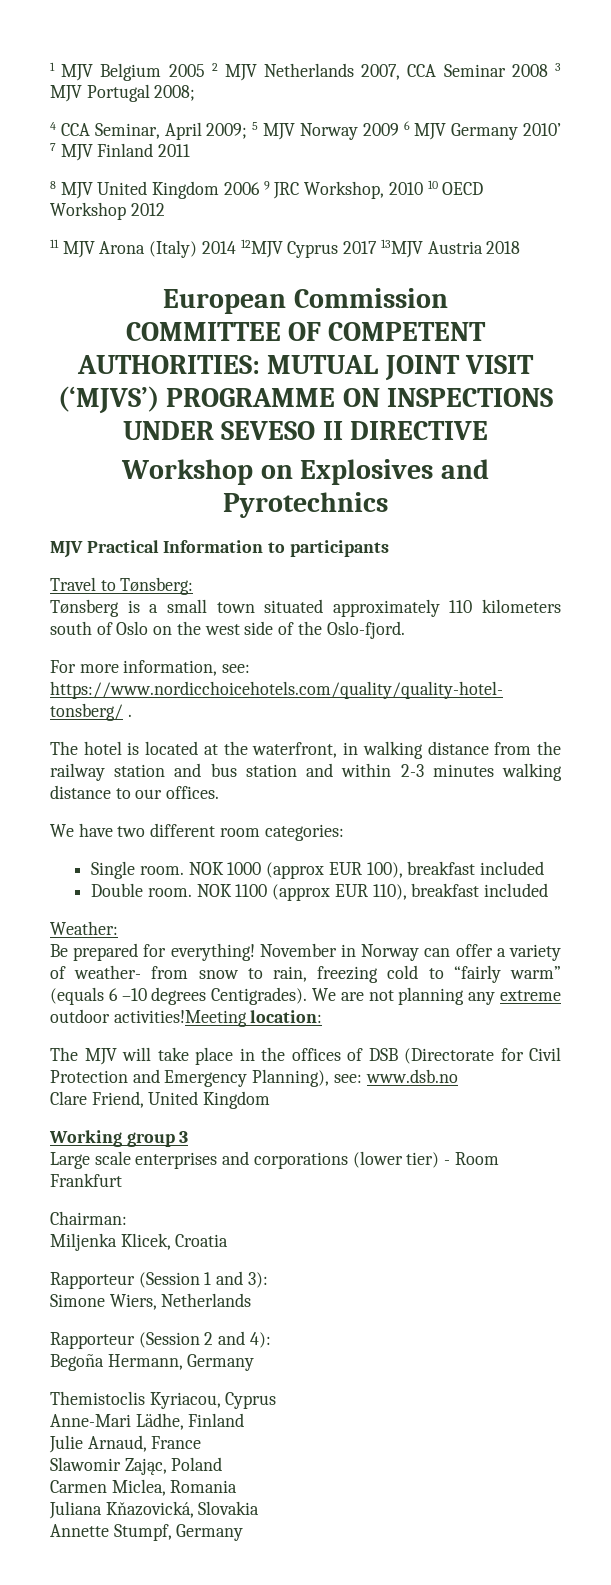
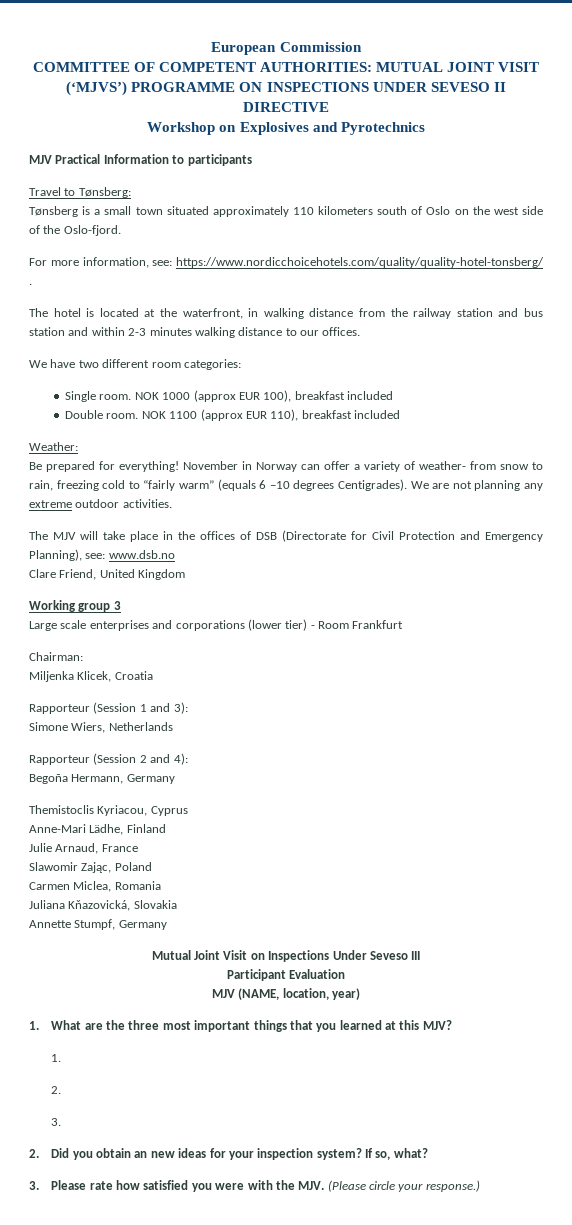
- 1 MJV Belgium 2005 2 MJV Netherlands 2007, CCA Seminar 2008 3 MJV Portugal 2008;
- 4 CCA Seminar, April 2009; 5 MJV Norway 2009 6 MJV Germany 2010’ 7 MJV Finland 2011
- 8 MJV United Kingdom 2006 9 JRC Workshop, 2010 10 OECD Workshop 2012
- 11 MJV Arona (Italy) 2014 12MJV Cyprus 2017 13MJV Austria 2018
- We are not planning any extreme outdoor activities!Meeting location:
+ We are not planning any extreme outdoor activities.
+ Mutual Joint Visit on Inspections Under Seveso III
+ Participant Evaluation
+ MJV (NAME, location, year)
+ 1. What are the three most important things that you learned at this MJV?
+ 1.
+ 2.
+ 3.
+ 2. Did you obtain an new ideas for your inspection system? If so, what?
+ 3. Please rate how satisfied you were with the MJV. (Please circle your response.)

